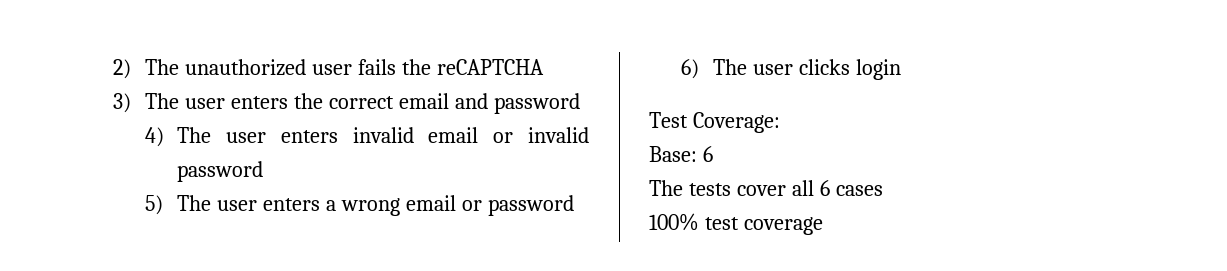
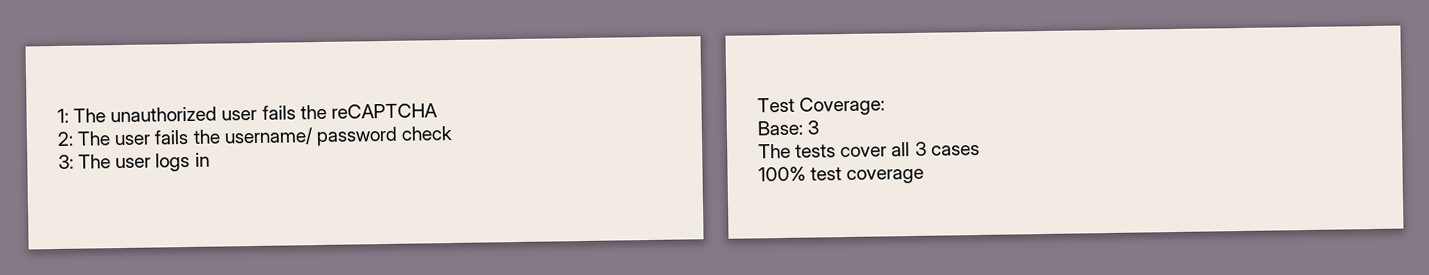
- 2) The unauthorized user fails the reCAPTCHA
+ 1: The unauthorized user fails the reCAPTCHA
- 3) The user enters the correct email and password
- 4) The user enters invalid email or invalid password
- 5) The user enters a wrong email or password
- 6) The user clicks login
+ 2: The user fails the username/ password check
+ 3: The user logs in
- Base: 6
+ Base: 3
- The tests cover all 6 cases
+ The tests cover all 3 cases

